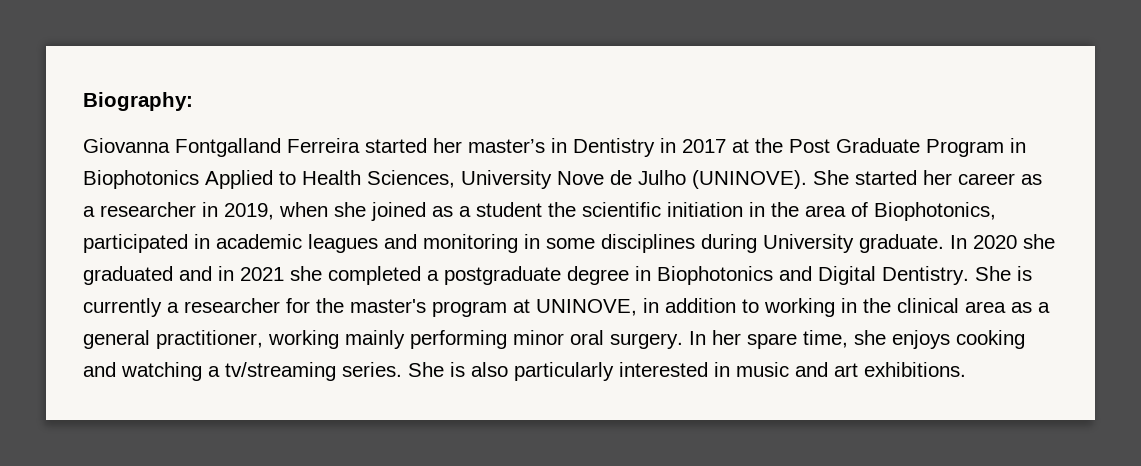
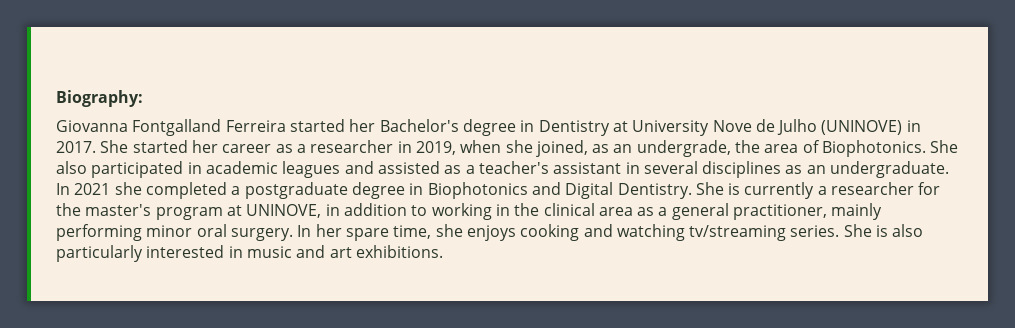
- Giovanna Fontgalland Ferreira started her master’s in Dentistry in 2017 at the Post Graduate Program in Biophotonics Applied to Health Sciences, University Nove de Julho (UNINOVE).
+ Giovanna Fontgalland Ferreira started her Bachelor's degree in Dentistry at University Nove de Julho (UNINOVE) in 2017.
- She started her career as a researcher in 2019, when she joined as a student the scientific initiation in the area of Biophotonics, participated in academic leagues and monitoring in some disciplines during University graduate. In 2020 she graduated and in 2021 she completed a postgraduate degree in Biophotonics and Digital Dentistry.
+ She started her career as a researcher in 2019, when she joined, as an undergrade, the area of Biophotonics. She also participated in academic leagues and assisted as a teacher's assistant in several disciplines as an undergraduate. In 2021 she completed a postgraduate degree in Biophotonics and Digital Dentistry.
- She is currently a researcher for the master's program at UNINOVE, in addition to working in the clinical area as a general practitioner, working mainly performing minor oral surgery.
+ She is currently a researcher for the master's program at UNINOVE, in addition to working in the clinical area as a general practitioner, mainly performing minor oral surgery.
- In her spare time, she enjoys cooking and watching a tv/streaming series.
+ In her spare time, she enjoys cooking and watching tv/streaming series.

